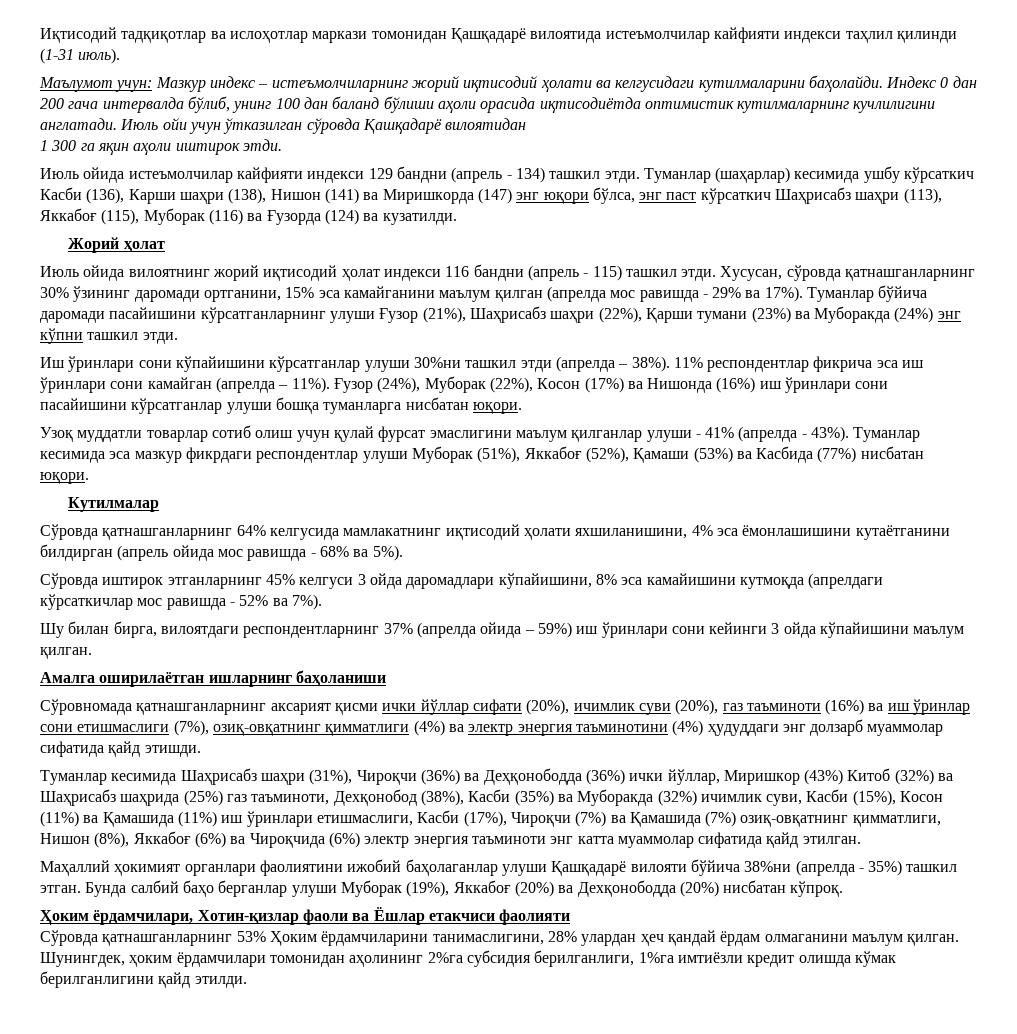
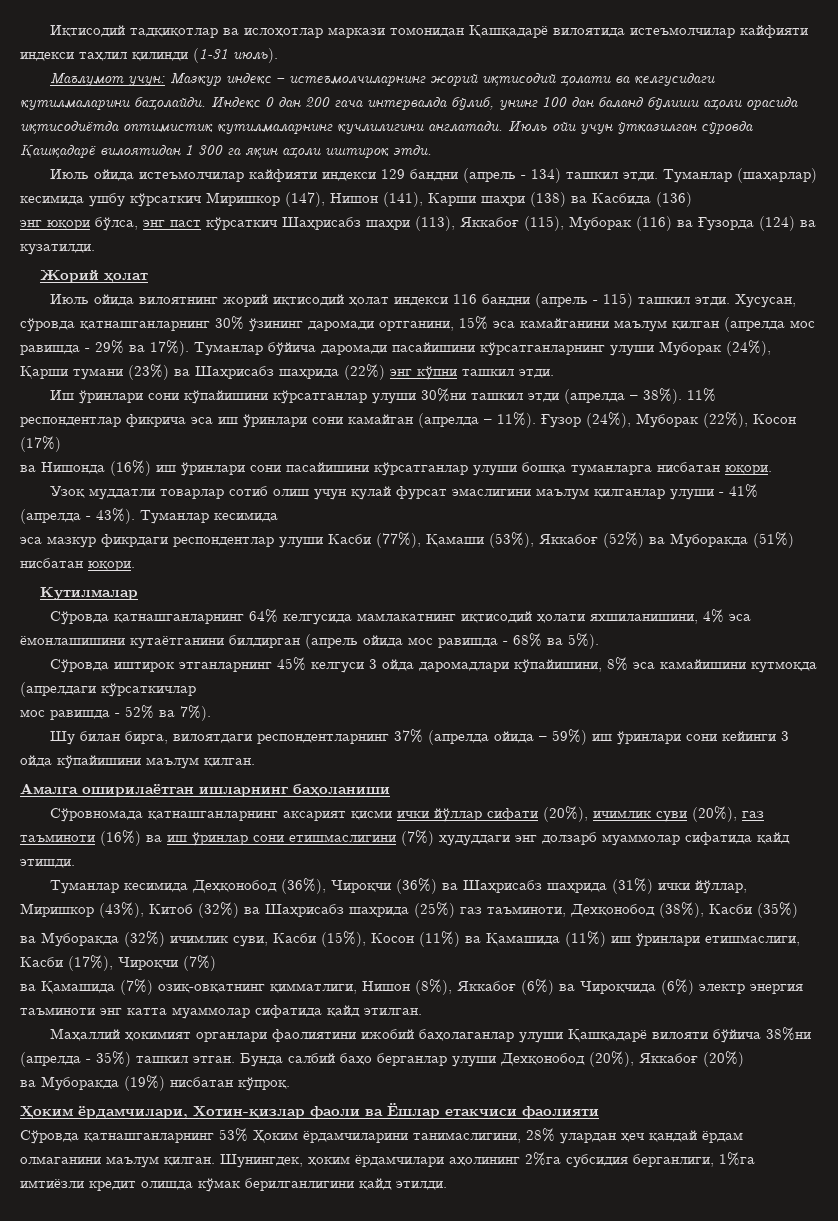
- Июль ойи учун ўтказилган сўровда Қашқадарё вилоятидан
- 1 300 га яқин аҳоли иштирок этди.
+ Июль ойи учун ўтказилган сўровда Қашқадарё вилоятидан 1 300 га яқин аҳоли иштирок этди.
- Туманлар (шаҳарлар) кесимида ушбу кўрсаткич Касби (136), Карши шаҳри (138), Нишон (141) ва Миришкорда (147) энг юқори бўлса, энг паст кўрсаткич Шаҳрисабз шаҳри (113), Яккабоғ (115), Муборак (116) ва Ғузорда (124) ва кузатилди.
+ Туманлар (шаҳарлар) кесимида ушбу кўрсаткич Миришкор (147), Нишон (141), Карши шаҳри (138) ва Касбида (136)
+ энг юқори бўлса, энг паст кўрсаткич Шаҳрисабз шаҳри (113), Яккабоғ (115), Муборак (116) ва Ғузорда (124) ва кузатилди.
- Туманлар бўйича даромади пасайишини кўрсатганларнинг улуши Ғузор (21%), Шаҳрисабз шаҳри (22%), Қарши тумани (23%) ва Муборакда (24%) энг кўпни ташкил этди.
+ Туманлар бўйича даромади пасайишини кўрсатганларнинг улуши Муборак (24%), Қарши тумани (23%) ва Шаҳрисабз шаҳрида (22%) энг кўпни ташкил этди.
- Ғузор (24%), Муборак (22%), Косон (17%) ва Нишонда (16%) иш ўринлари сони пасайишини кўрсатганлар улуши бошқа туманларга нисбатан юқори.
+ Ғузор (24%), Муборак (22%), Косон (17%)
+ ва Нишонда (16%) иш ўринлари сони пасайишини кўрсатганлар улуши бошқа туманларга нисбатан юқори.
- Узоқ муддатли товарлар сотиб олиш учун қулай фурсат эмаслигини маълум қилганлар улуши - 41% (апрелда - 43%). Туманлар кесимида эса мазкур фикрдаги респондентлар улуши Муборак (51%), Яккабоғ (52%), Қамаши (53%) ва Касбида (77%) нисбатан юқори.
+ Узоқ муддатли товарлар сотиб олиш учун қулай фурсат эмаслигини маълум қилганлар улуши - 41% (апрелда - 43%). Туманлар кесимида
+ эса мазкур фикрдаги респондентлар улуши Касби (77%), Қамаши (53%), Яккабоғ (52%) ва Муборакда (51%) нисбатан юқори.
- Сўровда иштирок этганларнинг 45% келгуси 3 ойда даромадлари кўпайишини, 8% эса камайишини кутмоқда (апрелдаги кўрсаткичлар мос равишда - 52% ва 7%).
+ Сўровда иштирок этганларнинг 45% келгуси 3 ойда даромадлари кўпайишини, 8% эса камайишини кутмоқда (апрелдаги кўрсаткичлар
+ мос равишда - 52% ва 7%).
- Сўровномада қатнашганларнинг аксарият қисми ички йўллар сифати (20%), ичимлик суви (20%), газ таъминоти (16%) ва иш ўринлар сони етишмаслиги (7%), озиқ-овқатнинг қимматлиги (4%) ва электр энергия таъминотини (4%) ҳудуддаги энг долзарб муаммолар сифатида қайд этишди.
+ Сўровномада қатнашганларнинг аксарият қисми ички йўллар сифати (20%), ичимлик суви (20%), газ таъминоти (16%) ва иш ўринлар сони етишмаслигини (7%) ҳудуддаги энг долзарб муаммолар сифатида қайд этишди.
- Туманлар кесимида Шаҳрисабз шаҳри (31%), Чироқчи (36%) ва Деҳқонободда (36%) ички йўллар, Миришкор (43%) Китоб (32%) ва Шаҳрисабз шаҳрида (25%) газ таъминоти, Дехқонобод (38%), Касби (35%) ва Муборакда (32%) ичимлик суви, Касби (15%), Косон (11%) ва Қамашида (11%) иш ўринлари етишмаслиги, Касби (17%), Чироқчи (7%) ва Қамашида (7%) озиқ-овқатнинг қимматлиги, Нишон (8%), Яккабоғ (6%) ва Чироқчида (6%) электр энергия таъминоти энг катта муаммолар сифатида қайд этилган.
+ Туманлар кесимида Деҳқонобод (36%), Чироқчи (36%) ва Шаҳрисабз шаҳрида (31%) ички йўллар, Миришкор (43%), Китоб (32%) ва Шаҳрисабз шаҳрида (25%) газ таъминоти, Дехқонобод (38%), Касби (35%)
+ ва Муборакда (32%) ичимлик суви, Касби (15%), Косон (11%) ва Қамашида (11%) иш ўринлари етишмаслиги, Касби (17%), Чироқчи (7%)
+ ва Қамашида (7%) озиқ-овқатнинг қимматлиги, Нишон (8%), Яккабоғ (6%) ва Чироқчида (6%) электр энергия таъминоти энг катта муаммолар сифатида қайд этилган.
- Бунда салбий баҳо берганлар улуши Муборак (19%), Яккабоғ (20%) ва Дехқонободда (20%) нисбатан кўпроқ.
+ Бунда салбий баҳо берганлар улуши Дехқонобод (20%), Яккабоғ (20%)
+ ва Муборакда (19%) нисбатан кўпроқ.
- Шунингдек, ҳоким ёрдамчилари томонидан аҳолининг 2%га субсидия берилганлиги, 1%га имтиёзли кредит олишда кўмак берилганлигини қайд этилди.
+ Шунингдек, ҳоким ёрдамчилари аҳолининг 2%га субсидия берганлиги, 1%га имтиёзли кредит олишда кўмак берилганлигини қайд этилди.

